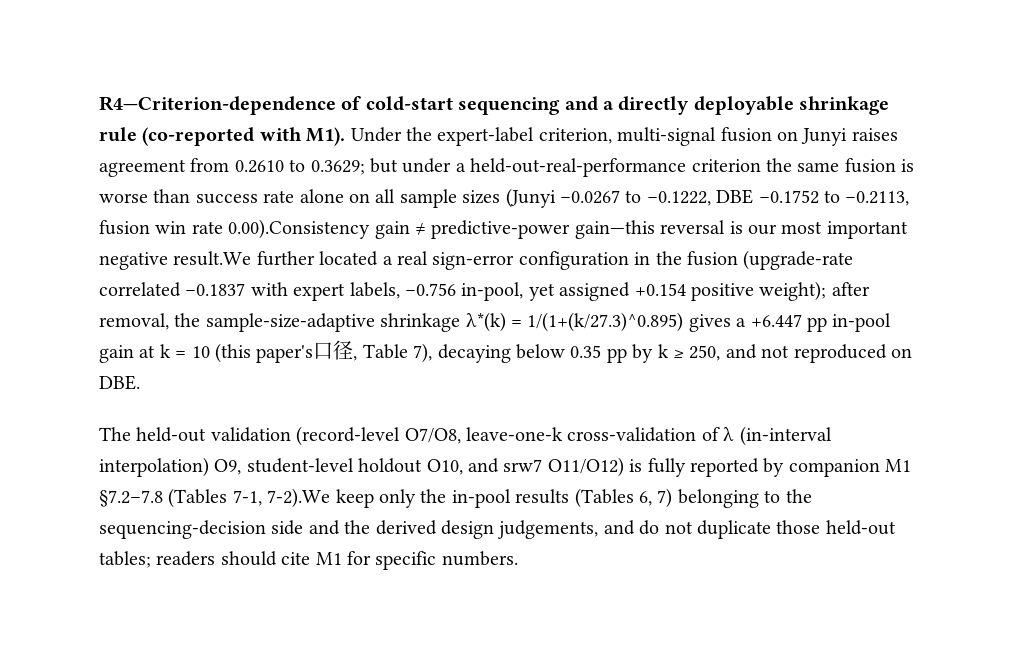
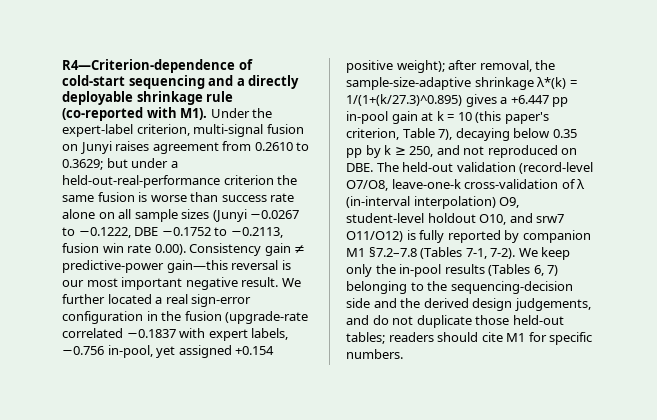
- but under a held-out-real-performance criterion the same fusion is worse than success rate alone on all sample sizes (Junyi −0.0267 to −0.1222, DBE −0.1752 to −0.2113, fusion win rate 0.00).Consistency gain ≠ predictive-power gain—this reversal is our most important negative result.We further located a real sign-error configuration in the fusion (upgrade-rate correlated −0.1837 with expert labels, −0.756 in-pool, yet assigned +0.154 positive weight);
+ but under a held-out-real-performance criterion the same fusion is worse than success rate alone on all sample sizes (Junyi −0.0267 to −0.1222, DBE −0.1752 to −0.2113, fusion win rate 0.00). Consistency gain ≠ predictive-power gain—this reversal is our most important negative result. We further located a real sign-error configuration in the fusion (upgrade-rate correlated −0.1837 with expert labels, −0.756 in-pool, yet assigned +0.154 positive weight);
- after removal, the sample-size-adaptive shrinkage λ*(k) = 1/(1+(k/27.3)^0.895) gives a +6.447 pp in-pool gain at k = 10 (this paper's口径, Table 7), decaying below 0.35 pp by k ≥ 250, and not reproduced on DBE.
- The held-out validation (record-level O7/O8, leave-one-k cross-validation of λ (in-interval interpolation) O9, student-level holdout O10, and srw7 O11/O12) is fully reported by companion M1 §7.2–7.8 (Tables 7-1, 7-2).We keep only the in-pool results (Tables 6, 7) belonging to the sequencing-decision side and the derived design judgements, and do not duplicate those held-out tables;
+ after removal, the sample-size-adaptive shrinkage λ*(k) = 1/(1+(k/27.3)^0.895) gives a +6.447 pp in-pool gain at k = 10 (this paper's criterion, Table 7), decaying below 0.35 pp by k ≥ 250, and not reproduced on DBE. The held-out validation (record-level O7/O8, leave-one-k cross-validation of λ (in-interval interpolation) O9, student-level holdout O10, and srw7 O11/O12) is fully reported by companion M1 §7.2–7.8 (Tables 7-1, 7-2). We keep only the in-pool results (Tables 6, 7) belonging to the sequencing-decision side and the derived design judgements, and do not duplicate those held-out tables;

